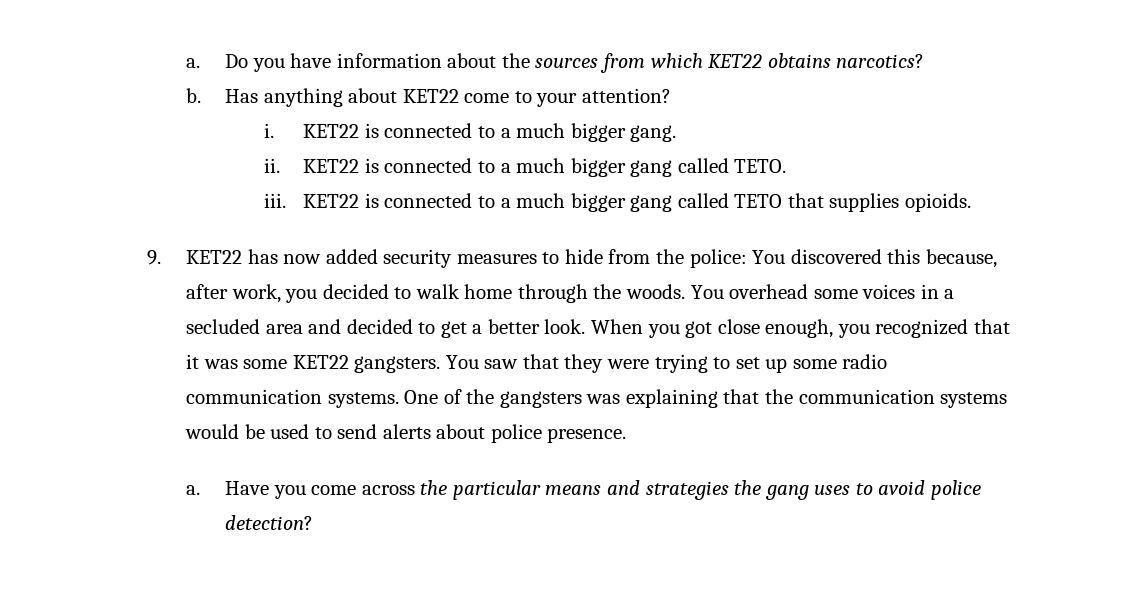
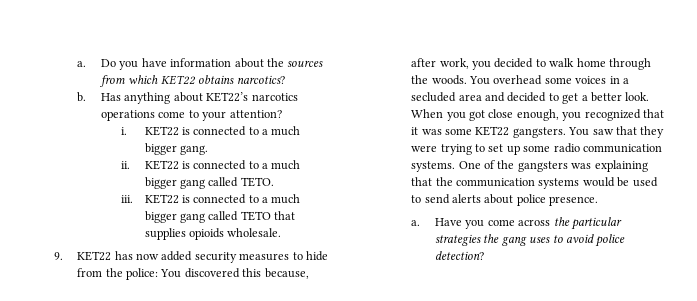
- Has anything about KET22 come to your attention?
+ Has anything about KET22’s narcotics operations come to your attention?
- KET22 is connected to a much bigger gang called TETO that supplies opioids.
+ KET22 is connected to a much bigger gang called TETO that supplies opioids wholesale.
- Have you come across the particular means and strategies the gang uses to avoid police detection?
+ Have you come across the particular strategies the gang uses to avoid police detection?

